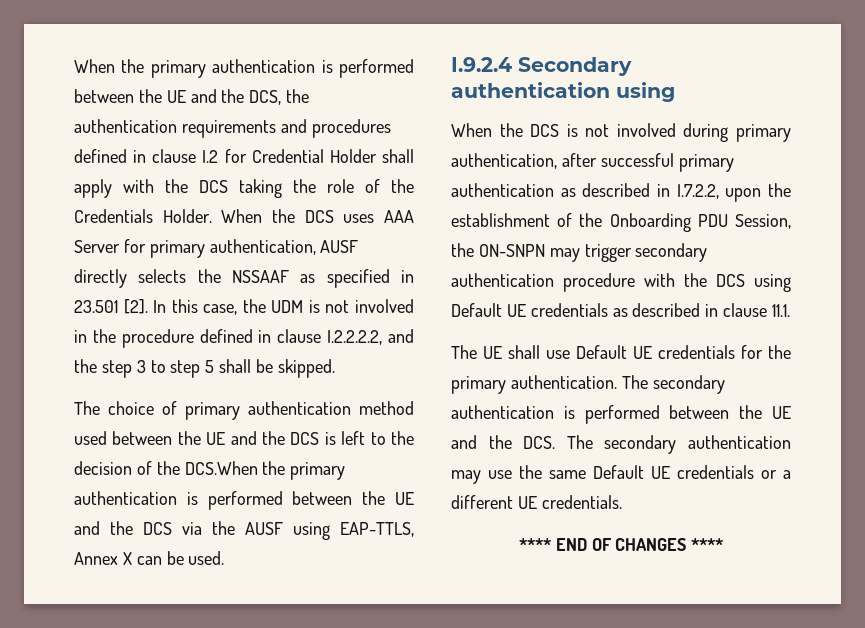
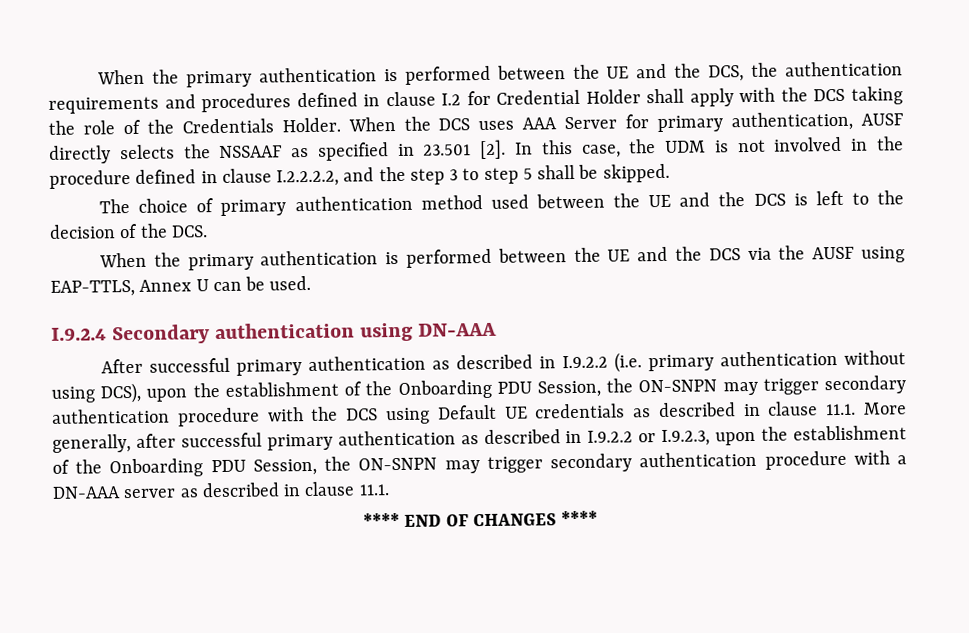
- The choice of primary authentication method used between the UE and the DCS is left to the decision of the DCS.When the primary authentication is performed between the UE and the DCS via the AUSF using EAP-TTLS, Annex X can be used.
+ The choice of primary authentication method used between the UE and the DCS is left to the decision of the DCS.
+ When the primary authentication is performed between the UE and the DCS via the AUSF using EAP-TTLS, Annex U can be used.
- I.9.2.4 Secondary authentication using
- When the DCS is not involved during primary authentication, after successful primary authentication as described in I.7.2.2, upon the establishment of the Onboarding PDU Session, the ON-SNPN may trigger secondary authentication procedure with the DCS using Default UE credentials as described in clause 11.1.
- The UE shall use Default UE credentials for the primary authentication. The secondary authentication is performed between the UE and the DCS. The secondary authentication may use the same Default UE credentials or a different UE credentials.
+ I.9.2.4 Secondary authentication using DN-AAA
+ After successful primary authentication as described in I.9.2.2 (i.e. primary authentication without using DCS), upon the establishment of the Onboarding PDU Session, the ON-SNPN may trigger secondary authentication procedure with the DCS using Default UE credentials as described in clause 11.1. More generally, after successful primary authentication as described in I.9.2.2 or I.9.2.3, upon the establishment of the Onboarding PDU Session, the ON-SNPN may trigger secondary authentication procedure with a DN-AAA server as described in clause 11.1.

